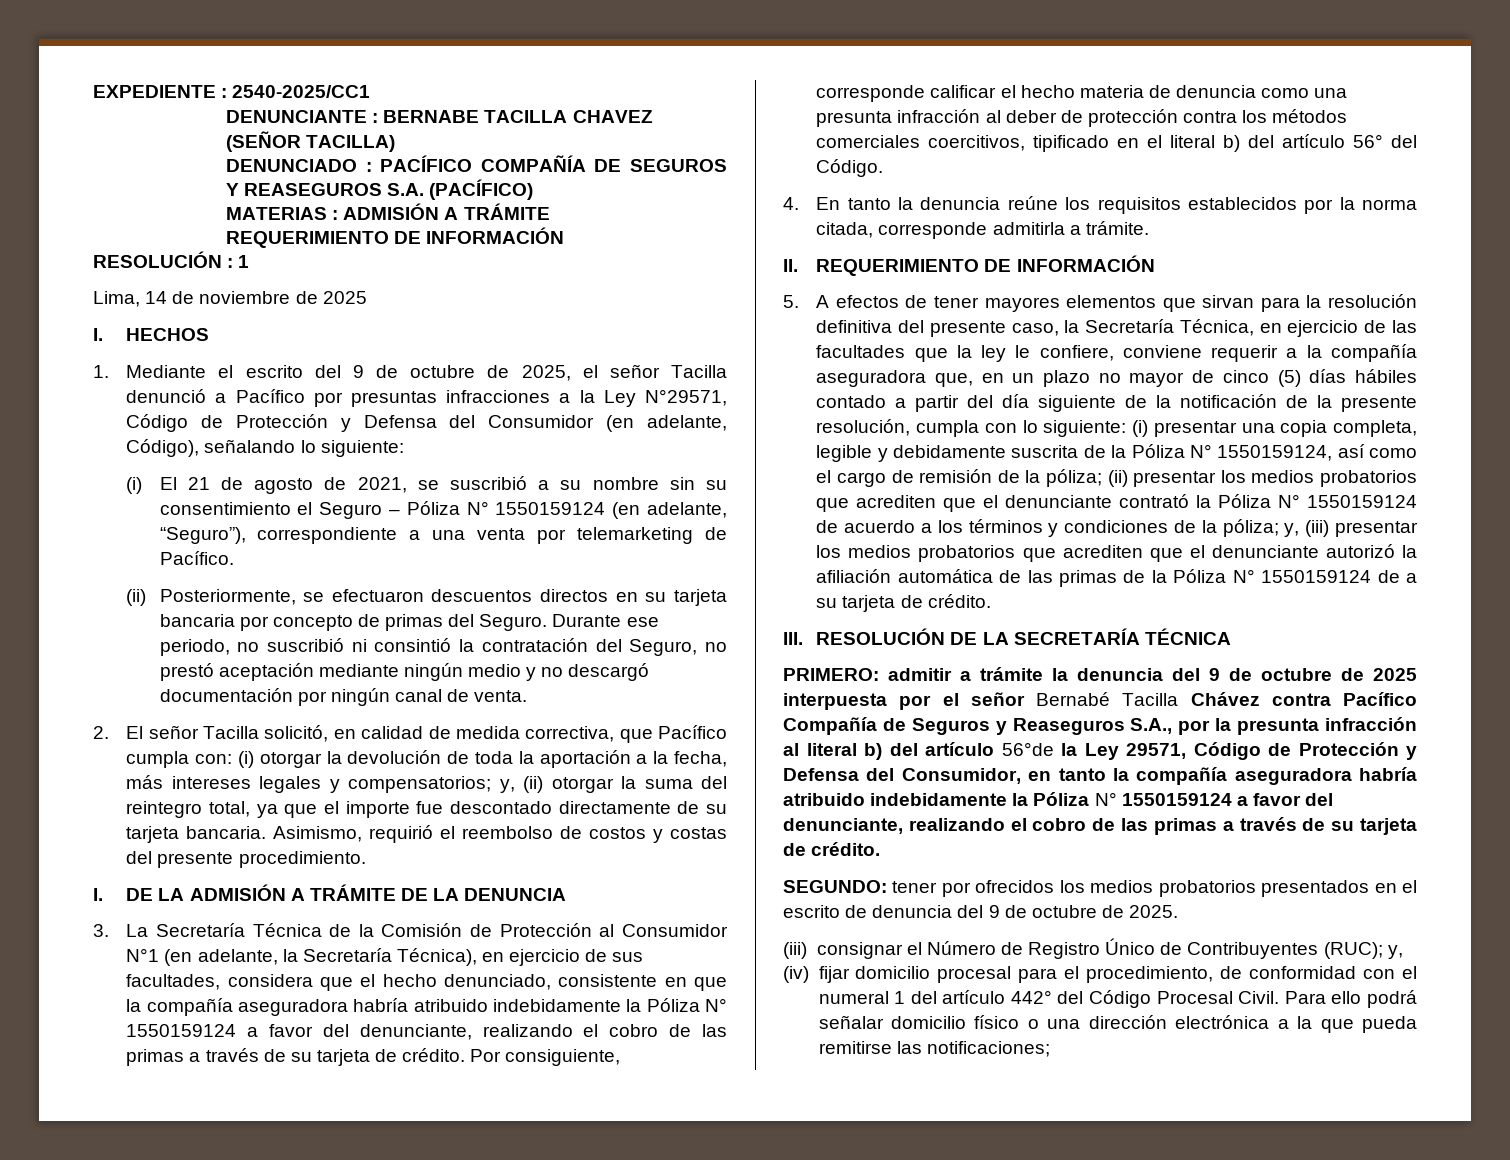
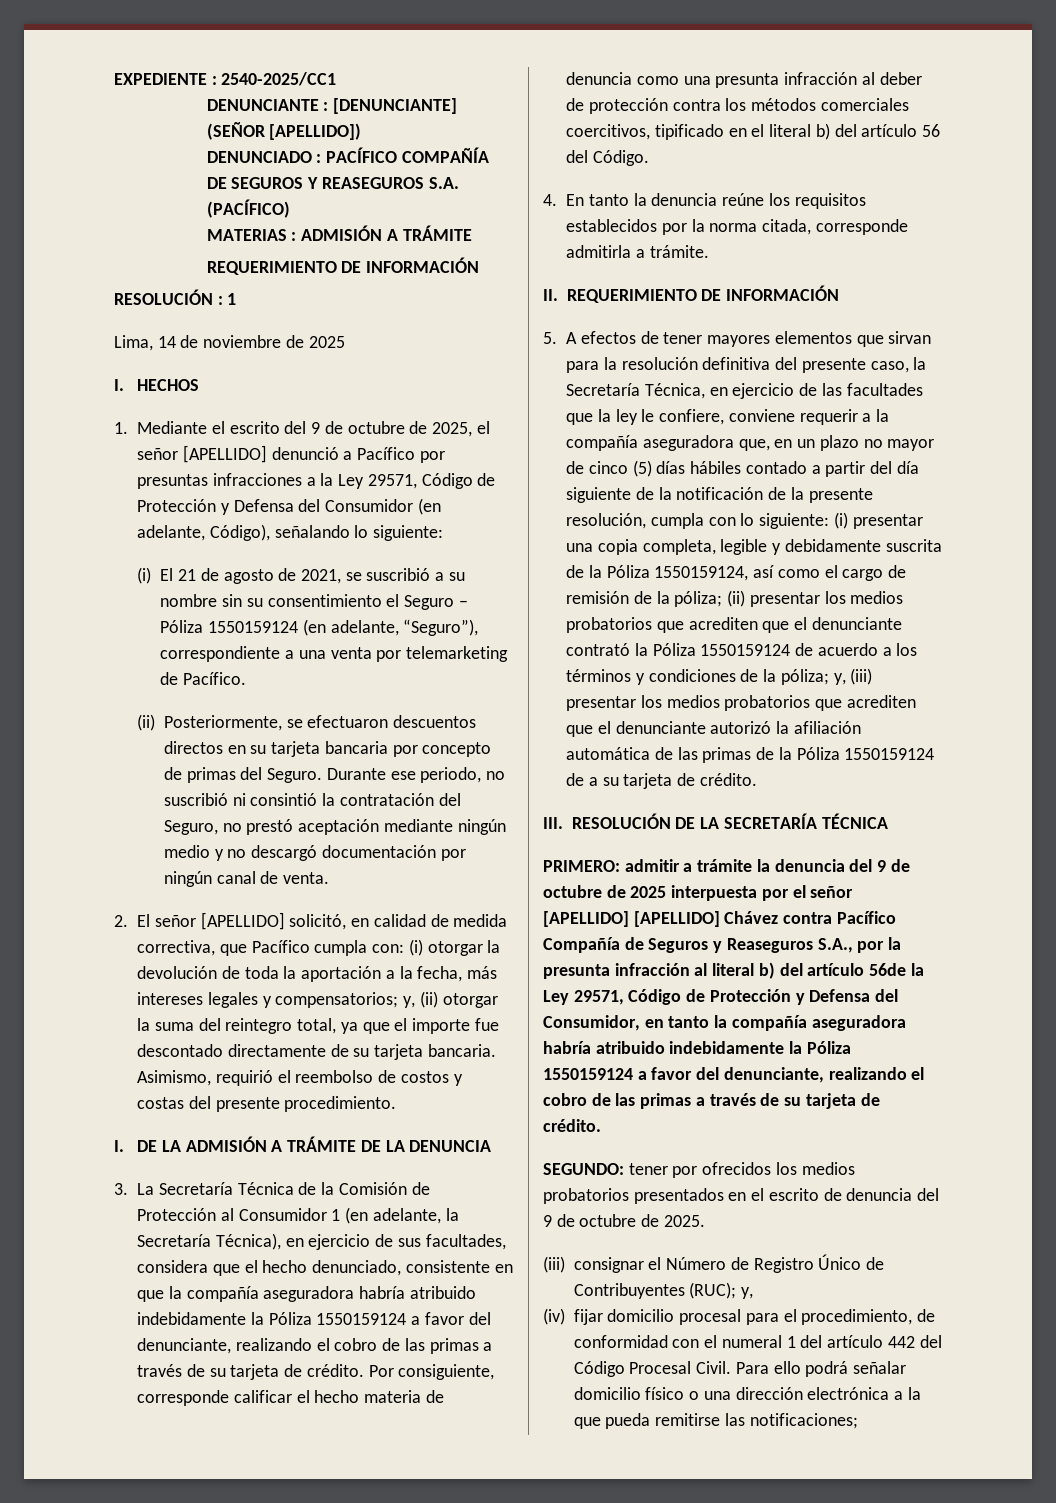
- DENUNCIANTE : BERNABE TACILLA CHAVEZ (SEÑOR TACILLA)
+ DENUNCIANTE : [DENUNCIANTE] (SEÑOR [APELLIDO])
- 1. Mediante el escrito del 9 de octubre de 2025, el señor Tacilla denunció a Pacífico por presuntas infracciones a la Ley N°29571, Código de Protección y Defensa del Consumidor (en adelante, Código), señalando lo siguiente:
+ 1. Mediante el escrito del 9 de octubre de 2025, el señor [APELLIDO] denunció a Pacífico por presuntas infracciones a la Ley 29571, Código de Protección y Defensa del Consumidor (en adelante, Código), señalando lo siguiente:
- (i) El 21 de agosto de 2021, se suscribió a su nombre sin su consentimiento el Seguro – Póliza N° 1550159124 (en adelante, “Seguro”), correspondiente a una venta por telemarketing de Pacífico.
+ (i) El 21 de agosto de 2021, se suscribió a su nombre sin su consentimiento el Seguro – Póliza 1550159124 (en adelante, “Seguro”), correspondiente a una venta por telemarketing de Pacífico.
- 2. El señor Tacilla solicitó, en calidad de medida correctiva, que Pacífico cumpla con: (i) otorgar la devolución de toda la aportación a la fecha, más intereses legales y compensatorios; y, (ii) otorgar la suma del reintegro total, ya que el importe fue descontado directamente de su tarjeta bancaria.
+ 2. El señor [APELLIDO] solicitó, en calidad de medida correctiva, que Pacífico cumpla con: (i) otorgar la devolución de toda la aportación a la fecha, más intereses legales y compensatorios; y, (ii) otorgar la suma del reintegro total, ya que el importe fue descontado directamente de su tarjeta bancaria.
- 3. La Secretaría Técnica de la Comisión de Protección al Consumidor N°1 (en adelante, la Secretaría Técnica), en ejercicio de sus facultades, considera que el hecho denunciado, consistente en que la compañía aseguradora habría atribuido indebidamente la Póliza N° 1550159124 a favor del denunciante, realizando el cobro de las primas a través de su tarjeta de crédito.
+ 3. La Secretaría Técnica de la Comisión de Protección al Consumidor 1 (en adelante, la Secretaría Técnica), en ejercicio de sus facultades, considera que el hecho denunciado, consistente en que la compañía aseguradora habría atribuido indebidamente la Póliza 1550159124 a favor del denunciante, realizando el cobro de las primas a través de su tarjeta de crédito.
- Por consiguiente, corresponde calificar el hecho materia de denuncia como una presunta infracción al deber de protección contra los métodos comerciales coercitivos, tipificado en el literal b) del artículo 56° del Código.
+ Por consiguiente, corresponde calificar el hecho materia de denuncia como una presunta infracción al deber de protección contra los métodos comerciales coercitivos, tipificado en el literal b) del artículo 56 del Código.
- (i) presentar una copia completa, legible y debidamente suscrita de la Póliza N° 1550159124, así como el cargo de remisión de la póliza;
+ (i) presentar una copia completa, legible y debidamente suscrita de la Póliza 1550159124, así como el cargo de remisión de la póliza;
- (ii) presentar los medios probatorios que acrediten que el denunciante contrató la Póliza N° 1550159124 de acuerdo a los términos y condiciones de la póliza;
+ (ii) presentar los medios probatorios que acrediten que el denunciante contrató la Póliza 1550159124 de acuerdo a los términos y condiciones de la póliza;
- y, (iii) presentar los medios probatorios que acrediten que el denunciante autorizó la afiliación automática de las primas de la Póliza N° 1550159124 de a su tarjeta de crédito.
+ y, (iii) presentar los medios probatorios que acrediten que el denunciante autorizó la afiliación automática de las primas de la Póliza 1550159124 de a su tarjeta de crédito.
- admitir a trámite la denuncia del 9 de octubre de 2025 interpuesta por el señor Bernabé Tacilla Chávez contra Pacífico Compañía de Seguros y Reaseguros S.A., por la presunta infracción al literal b) del artículo 56°de la Ley 29571, Código de Protección y Defensa del Consumidor, en tanto la compañía aseguradora habría atribuido indebidamente la Póliza N° 1550159124 a favor del denunciante, realizando el cobro de las primas a través de su tarjeta de crédito.
+ admitir a trámite la denuncia del 9 de octubre de 2025 interpuesta por el señor [APELLIDO] [APELLIDO] Chávez contra Pacífico Compañía de Seguros y Reaseguros S.A., por la presunta infracción al literal b) del artículo 56de la Ley 29571, Código de Protección y Defensa del Consumidor, en tanto la compañía aseguradora habría atribuido indebidamente la Póliza 1550159124 a favor del denunciante, realizando el cobro de las primas a través de su tarjeta de crédito.
- (iv) fijar domicilio procesal para el procedimiento, de conformidad con el numeral 1 del artículo 442° del Código Procesal Civil.
+ (iv) fijar domicilio procesal para el procedimiento, de conformidad con el numeral 1 del artículo 442 del Código Procesal Civil.

